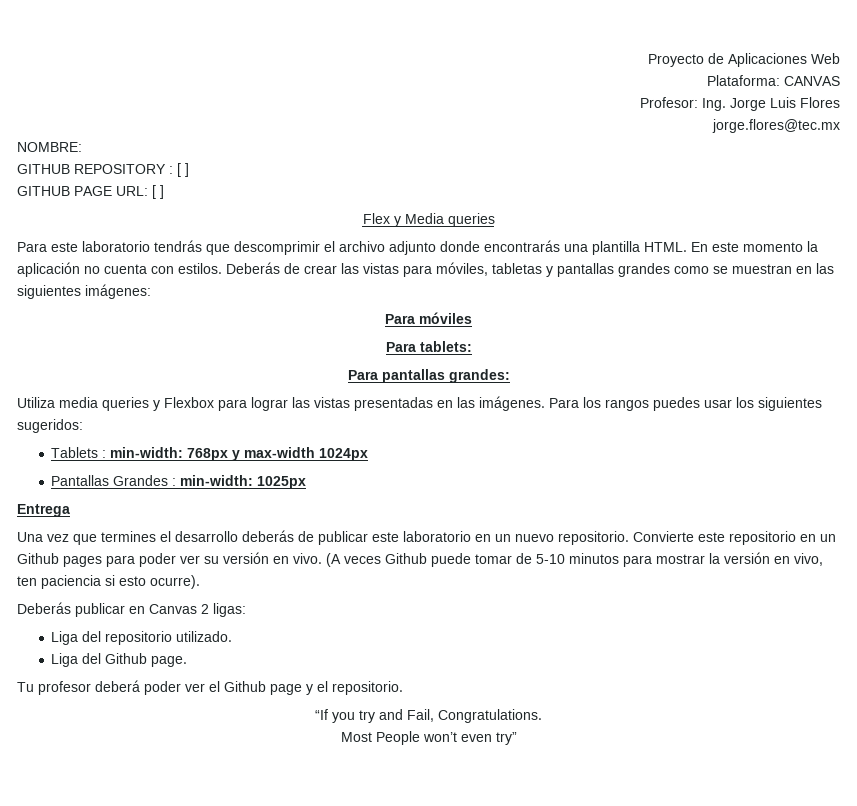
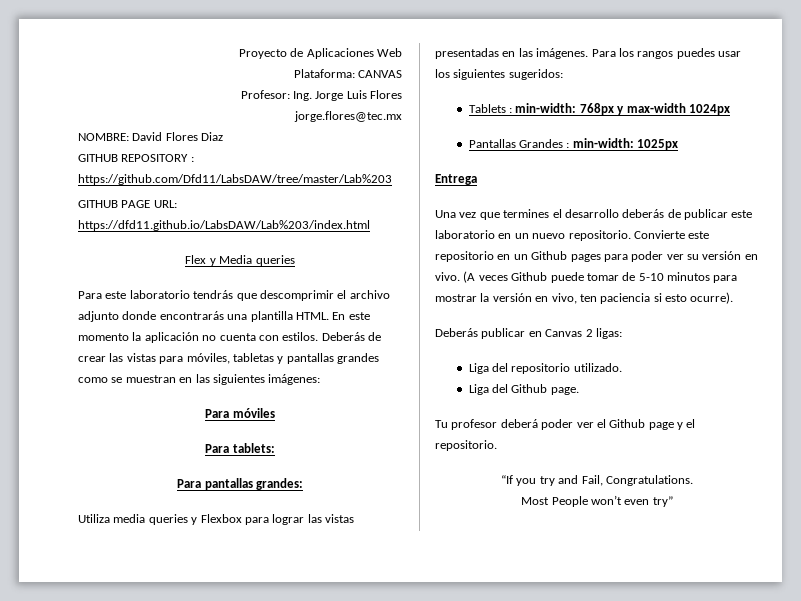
- NOMBRE:
+ NOMBRE: David Flores Diaz
- GITHUB REPOSITORY : [ ]
+ GITHUB REPOSITORY : https://github.com/Dfd11/LabsDAW/tree/master/Lab%203
- GITHUB PAGE URL: [ ]
+ GITHUB PAGE URL: https://dfd11.github.io/LabsDAW/Lab%203/index.html

